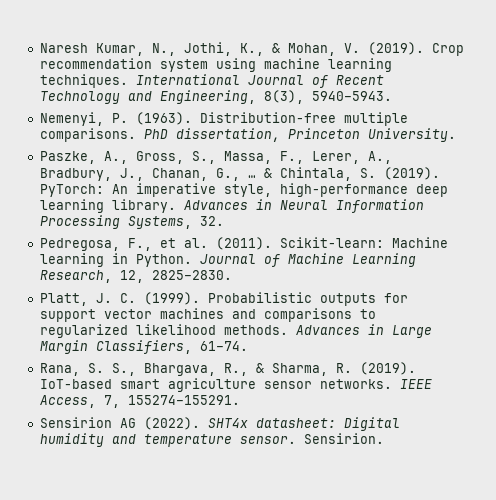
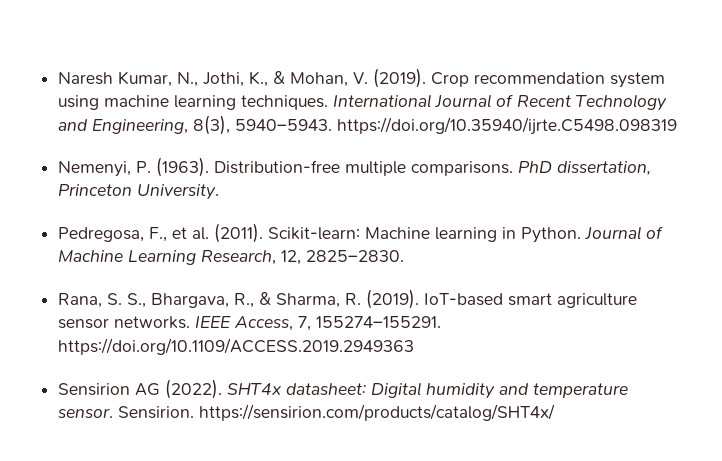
- International Journal of Recent Technology and Engineering, 8(3), 5940–5943.
+ International Journal of Recent Technology and Engineering, 8(3), 5940–5943. https://doi.org/10.35940/ijrte.C5498.098319
- Paszke, A., Gross, S., Massa, F., Lerer, A., Bradbury, J., Chanan, G., … & Chintala, S. (2019). PyTorch: An imperative style, high-performance deep learning library. Advances in Neural Information Processing Systems, 32.
- Platt, J. C. (1999). Probabilistic outputs for support vector machines and comparisons to regularized likelihood methods. Advances in Large Margin Classifiers, 61–74.
- IEEE Access, 7, 155274–155291.
+ IEEE Access, 7, 155274–155291. https://doi.org/10.1109/ACCESS.2019.2949363
- Sensirion.
+ Sensirion. https://sensirion.com/products/catalog/SHT4x/

